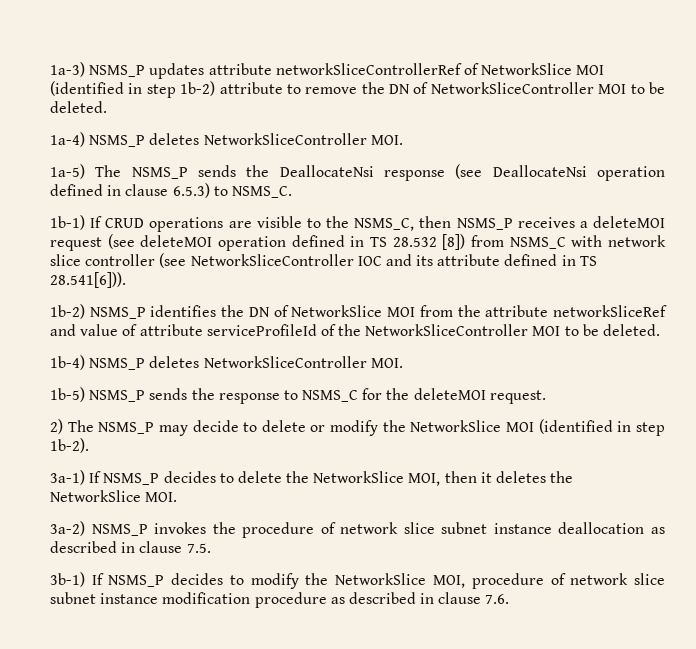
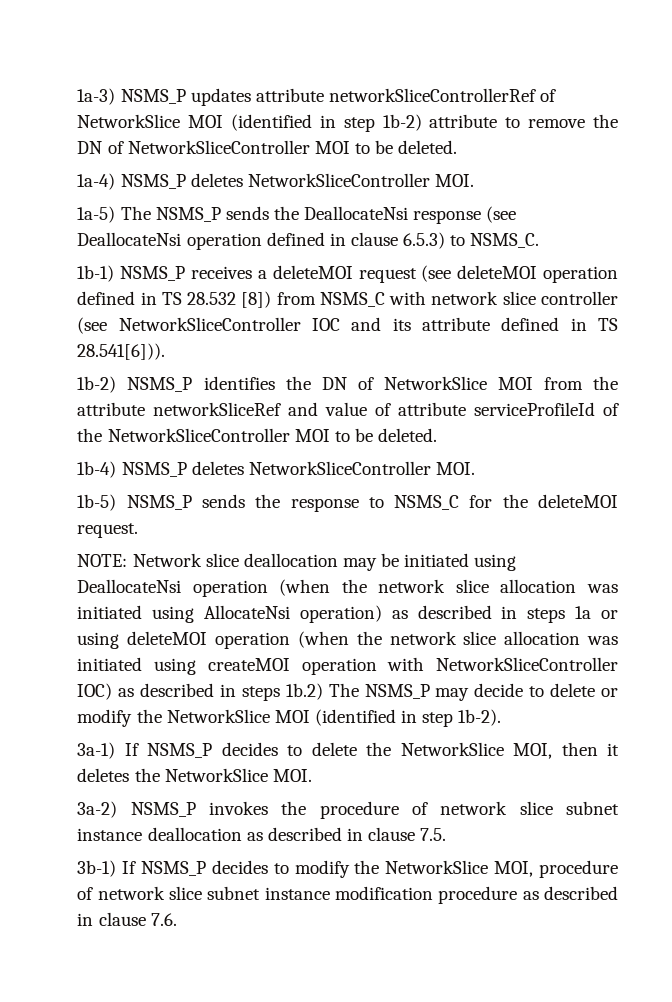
- 1b-1) If CRUD operations are visible to the NSMS_C, then NSMS_P receives a deleteMOI request (see deleteMOI operation defined in TS 28.532 [8]) from NSMS_C with network slice controller (see NetworkSliceController IOC and its attribute defined in TS 28.541[6])).
+ 1b-1) NSMS_P receives a deleteMOI request (see deleteMOI operation defined in TS 28.532 [8]) from NSMS_C with network slice controller (see NetworkSliceController IOC and its attribute defined in TS 28.541[6])).
- 2) The NSMS_P may decide to delete or modify the NetworkSlice MOI (identified in step 1b-2).
+ NOTE: Network slice deallocation may be initiated using DeallocateNsi operation (when the network slice allocation was initiated using AllocateNsi operation) as described in steps 1a or using deleteMOI operation (when the network slice allocation was initiated using createMOI operation with NetworkSliceController IOC) as described in steps 1b.2) The NSMS_P may decide to delete or modify the NetworkSlice MOI (identified in step 1b-2).

